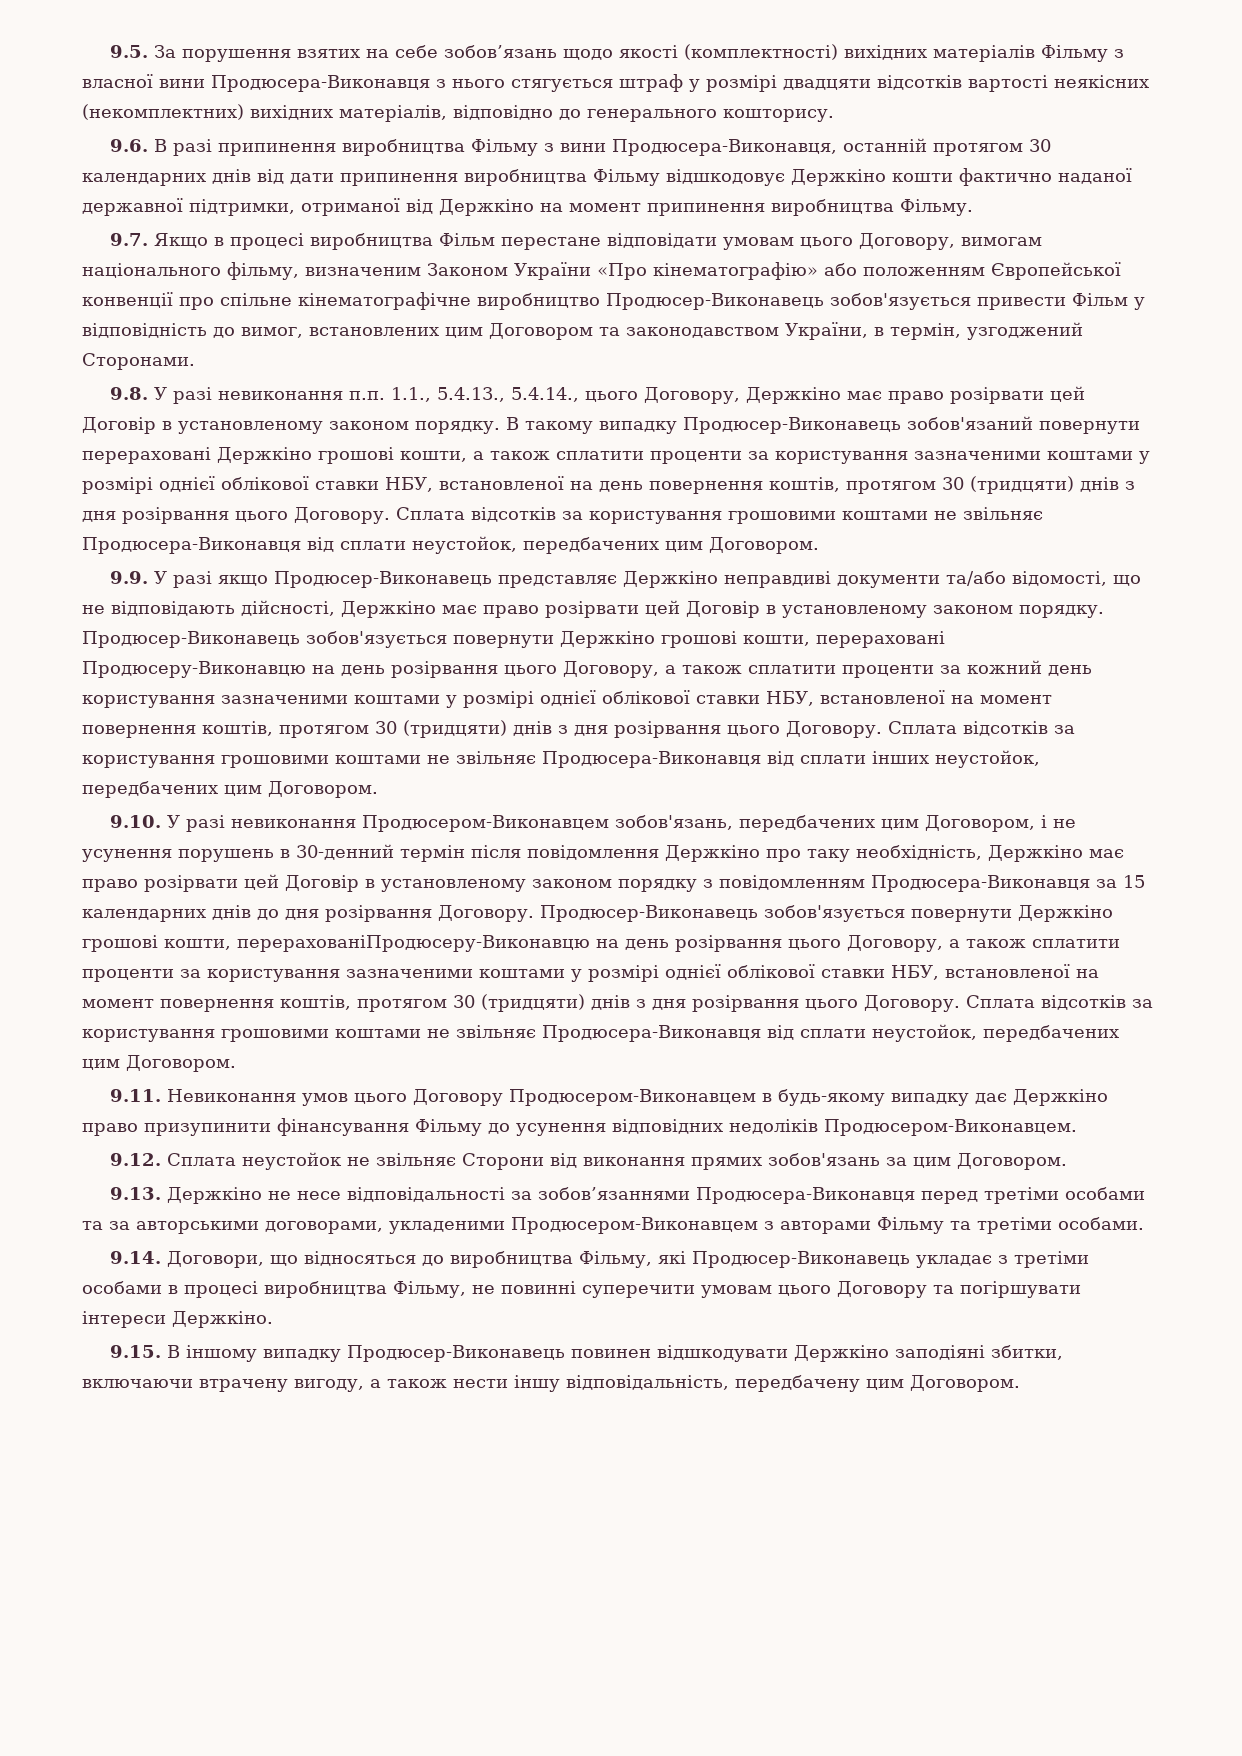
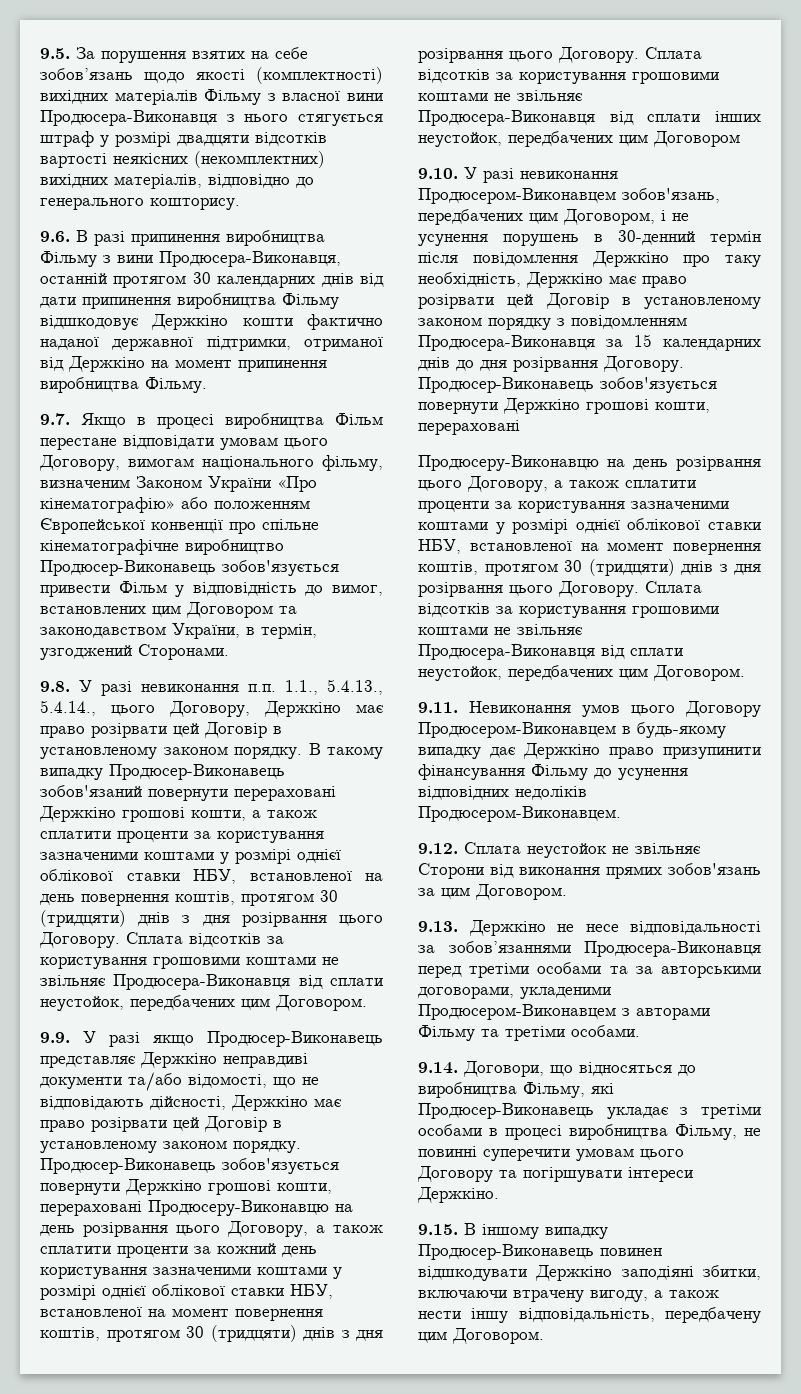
- Сплата відсотків за користування грошовими коштами не звільняє Продюсера-Виконавця від сплати інших неустойок, передбачених цим Договором.
+ Сплата відсотків за користування грошовими коштами не звільняє Продюсера-Виконавця від сплати інших неустойок, передбачених цим Договором
- 9.10. У разі невиконання Продюсером-Виконавцем зобов'язань, передбачених цим Договором, і не усунення порушень в 30-денний термін після повідомлення Держкіно про таку необхідність, Держкіно має право розірвати цей Договір в установленому законом порядку з повідомленням Продюсера-Виконавця за 15 календарних днів до дня розірвання Договору. Продюсер-Виконавець зобов'язується повернути Держкіно грошові кошти, перерахованіПродюсеру-Виконавцю на день розірвання цього Договору, а також сплатити проценти за користування зазначеними коштами у розмірі однієї облікової ставки НБУ, встановленої на момент повернення коштів, протягом 30 (тридцяти) днів з дня розірвання цього Договору.
+ 9.10. У разі невиконання Продюсером-Виконавцем зобов'язань, передбачених цим Договором, і не усунення порушень в 30-денний термін після повідомлення Держкіно про таку необхідність, Держкіно має право розірвати цей Договір в установленому законом порядку з повідомленням Продюсера-Виконавця за 15 календарних днів до дня розірвання Договору. Продюсер-Виконавець зобов'язується повернути Держкіно грошові кошти, перераховані
+ Продюсеру-Виконавцю на день розірвання цього Договору, а також сплатити проценти за користування зазначеними коштами у розмірі однієї облікової ставки НБУ, встановленої на момент повернення коштів, протягом 30 (тридцяти) днів з дня розірвання цього Договору.

